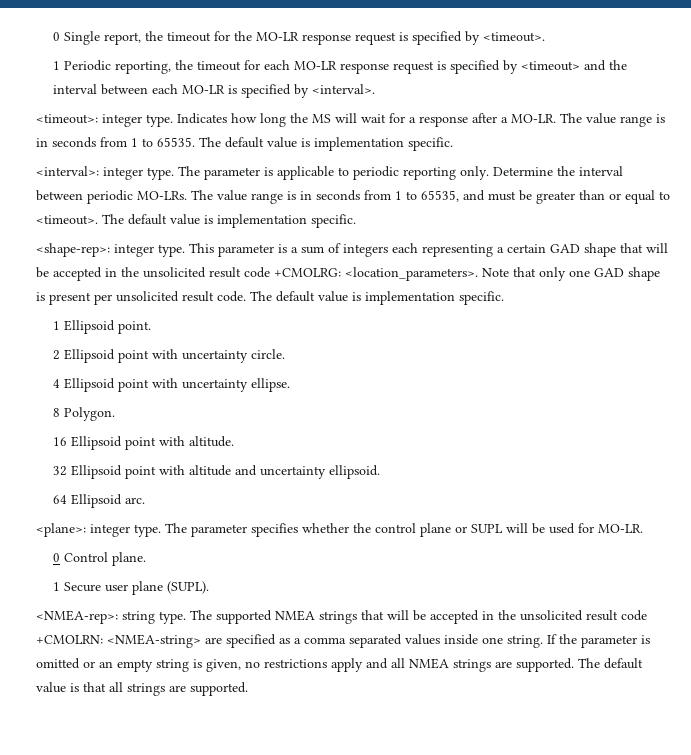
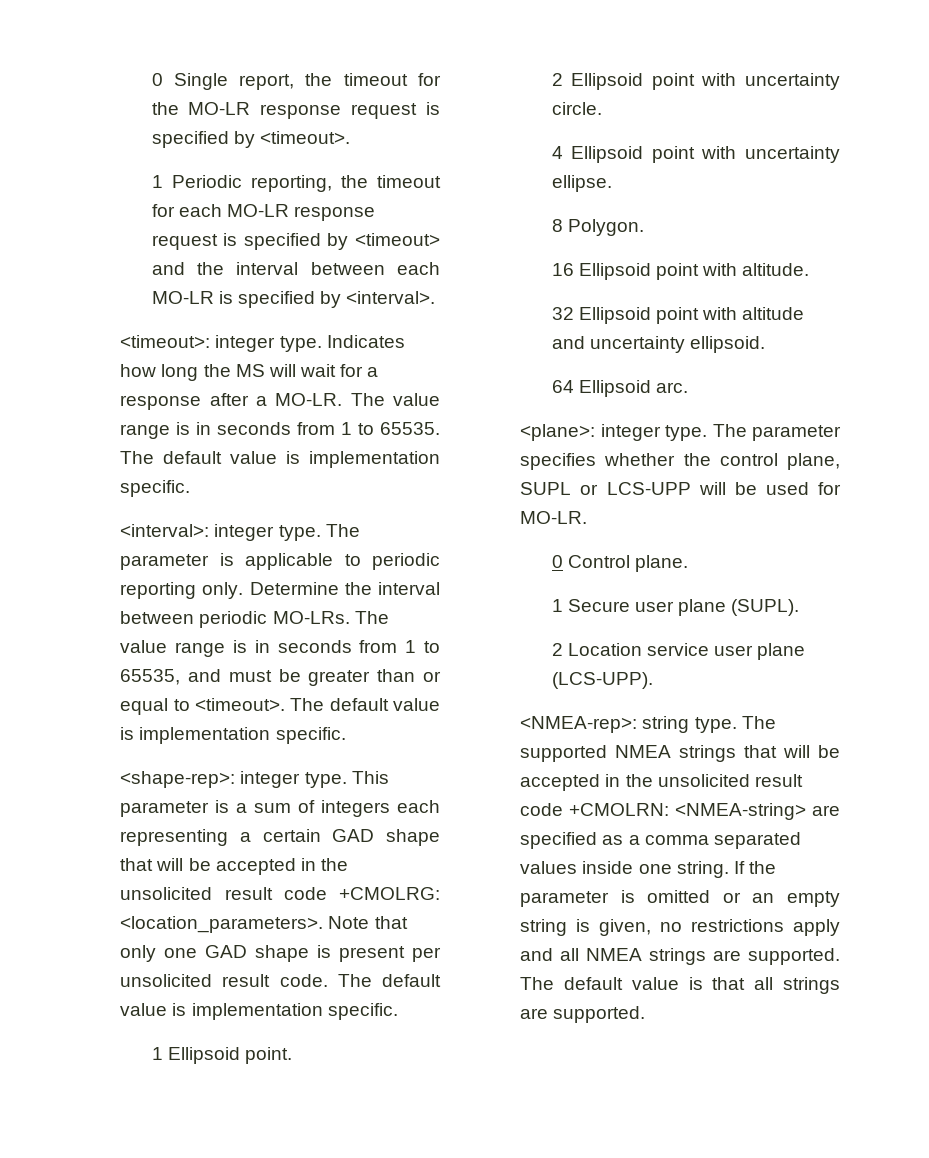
- The parameter specifies whether the control plane or SUPL will be used for MO-LR.
+ The parameter specifies whether the control plane, SUPL or LCS-UPP will be used for MO-LR.
+ 2 Location service user plane (LCS-UPP).

